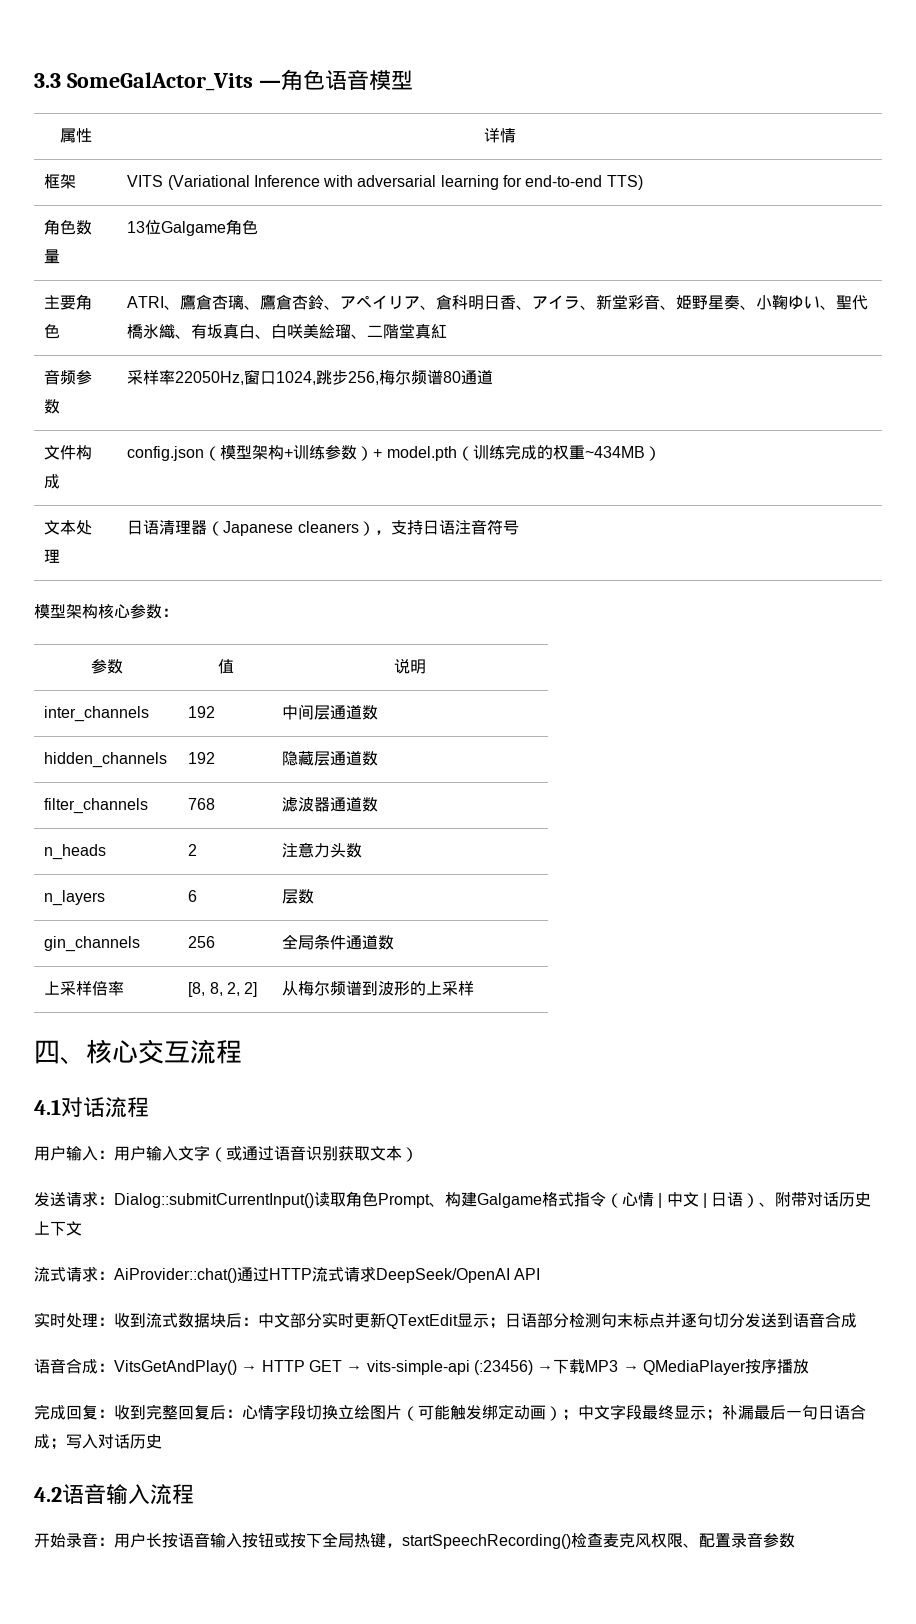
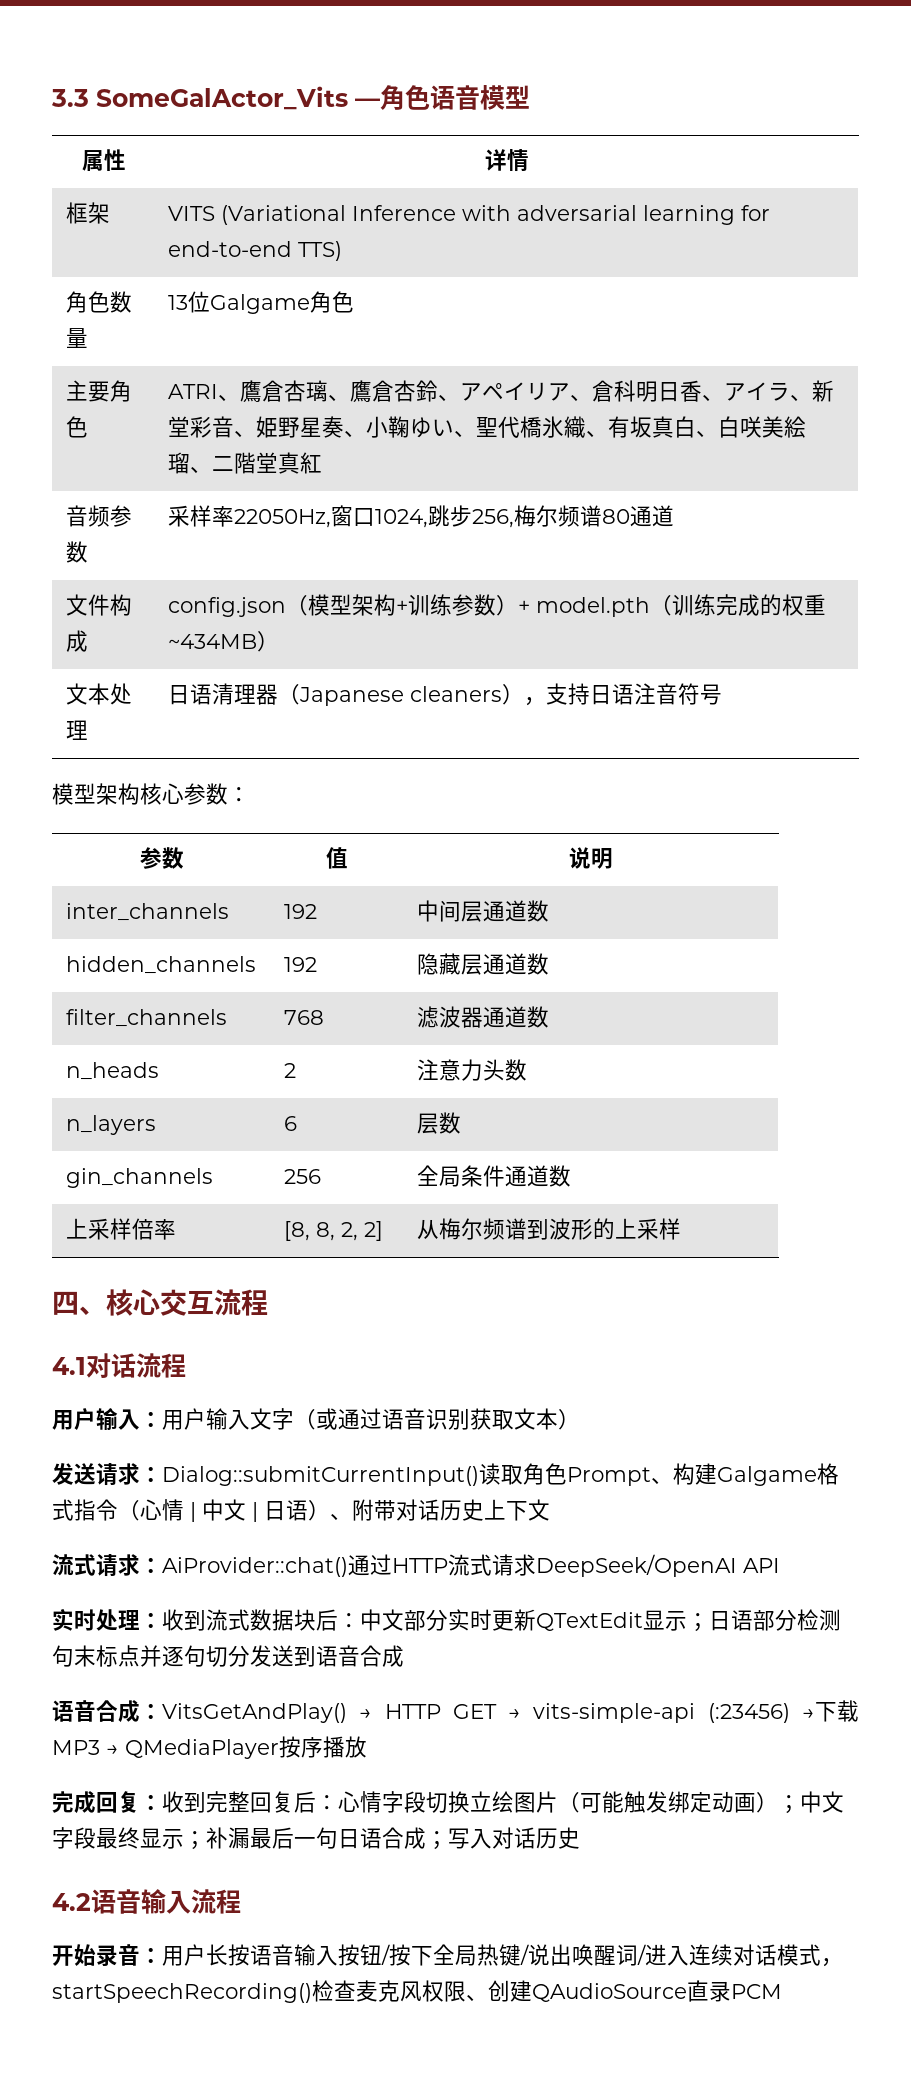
- 开始录音：用户长按语音输入按钮或按下全局热键，startSpeechRecording()检查麦克风权限、配置录音参数
+ 开始录音：用户长按语音输入按钮/按下全局热键/说出唤醒词/进入连续对话模式，startSpeechRecording()检查麦克风权限、创建QAudioSource直录PCM

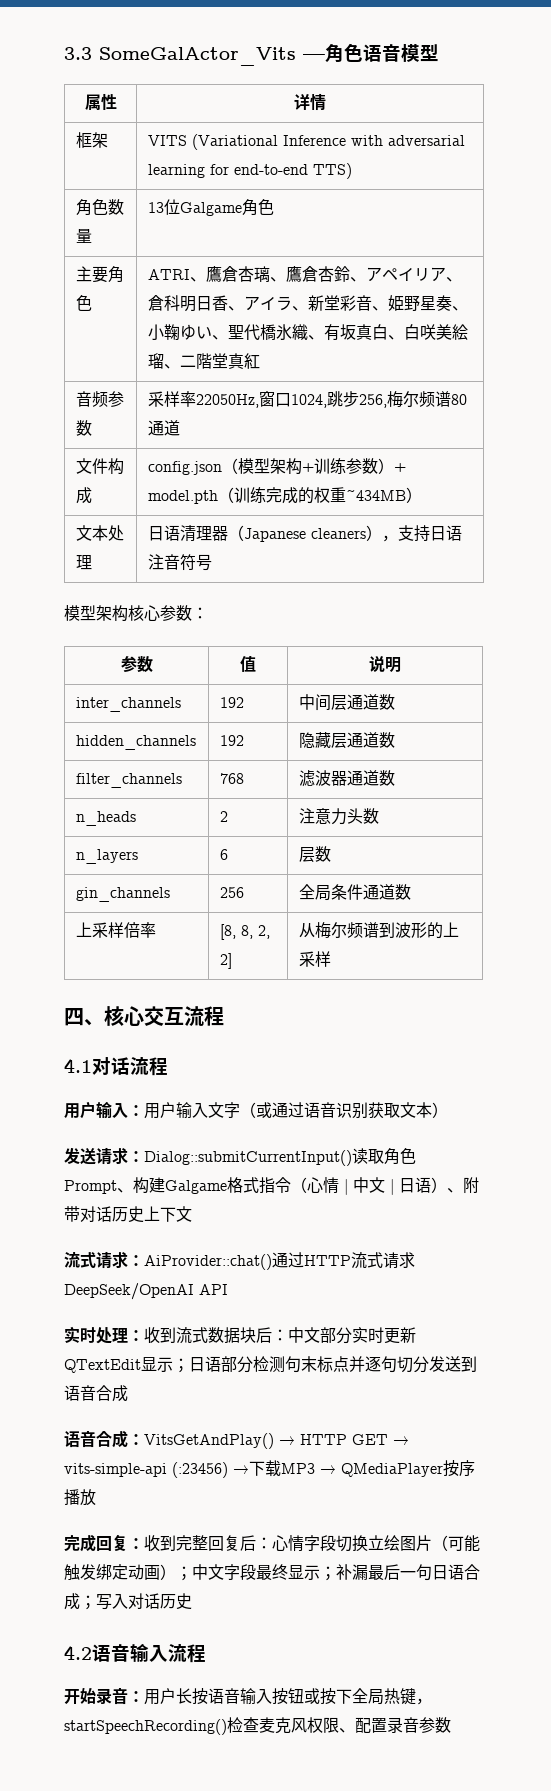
- 开始录音：用户长按语音输入按钮/按下全局热键/说出唤醒词/进入连续对话模式，startSpeechRecording()检查麦克风权限、创建QAudioSource直录PCM
+ 开始录音：用户长按语音输入按钮或按下全局热键，startSpeechRecording()检查麦克风权限、配置录音参数

